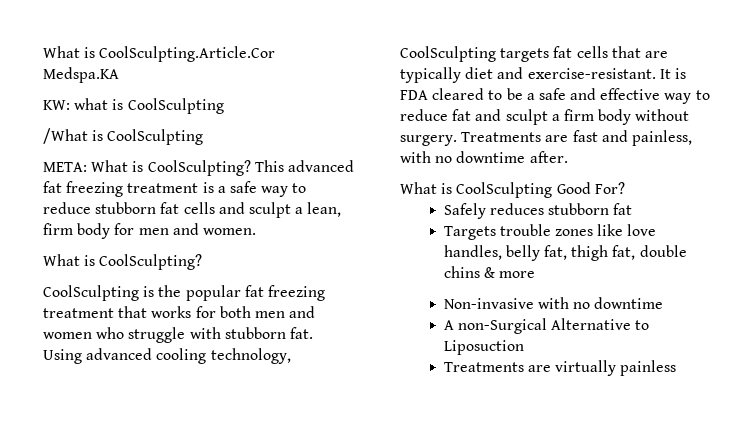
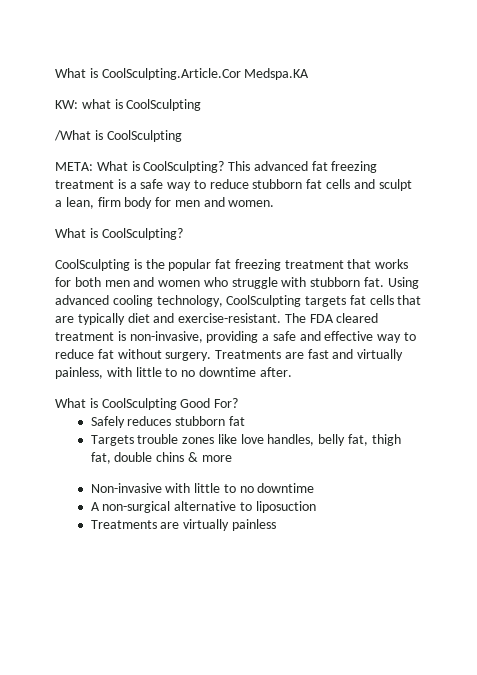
- It is FDA cleared to be a safe and effective way to reduce fat and sculpt a firm body without surgery.
+ The FDA cleared treatment is non-invasive, providing a safe and effective way to reduce fat without surgery.
- Treatments are fast and painless, with no downtime after.
+ Treatments are fast and virtually painless, with little to no downtime after.
- Non-invasive with no downtime
+ Non-invasive with little to no downtime
- A non-Surgical Alternative to Liposuction
+ A non-surgical alternative to liposuction

